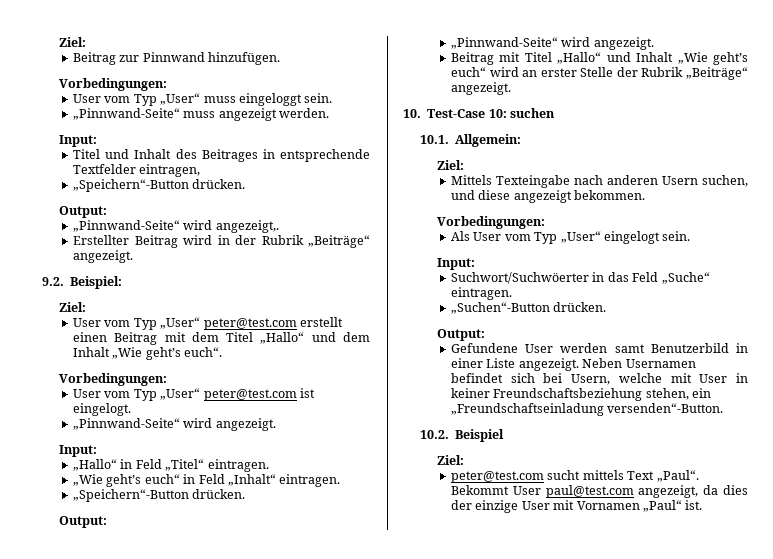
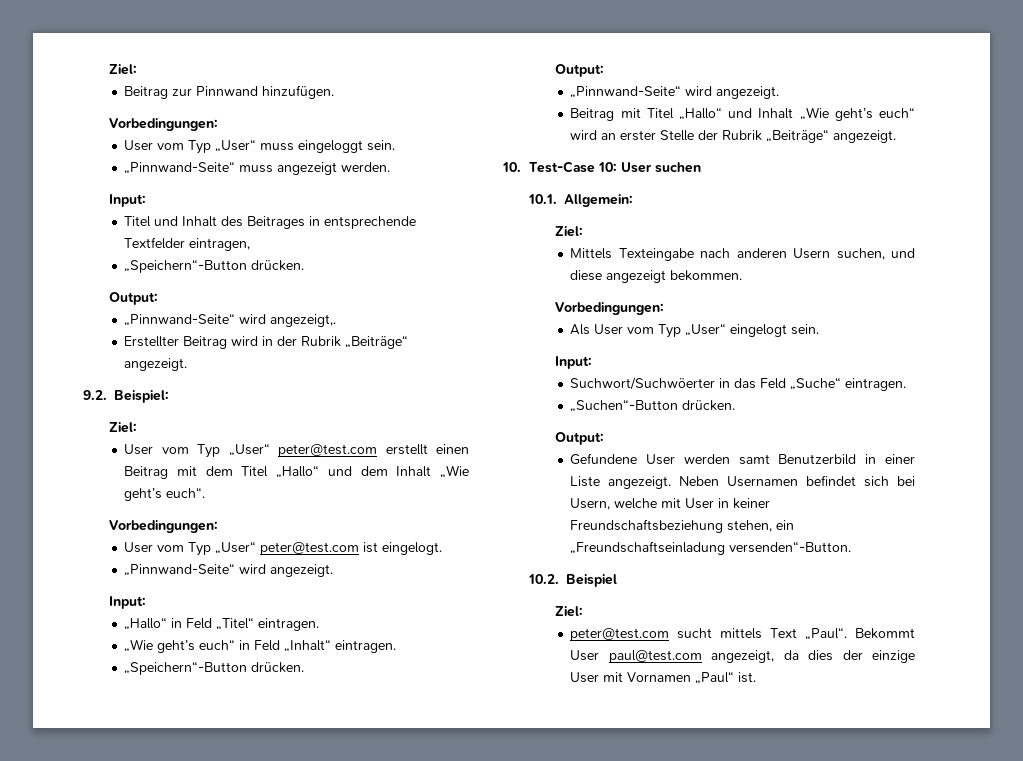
- 10. Test-Case 10: suchen
+ 10. Test-Case 10: User suchen

